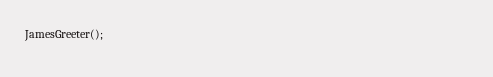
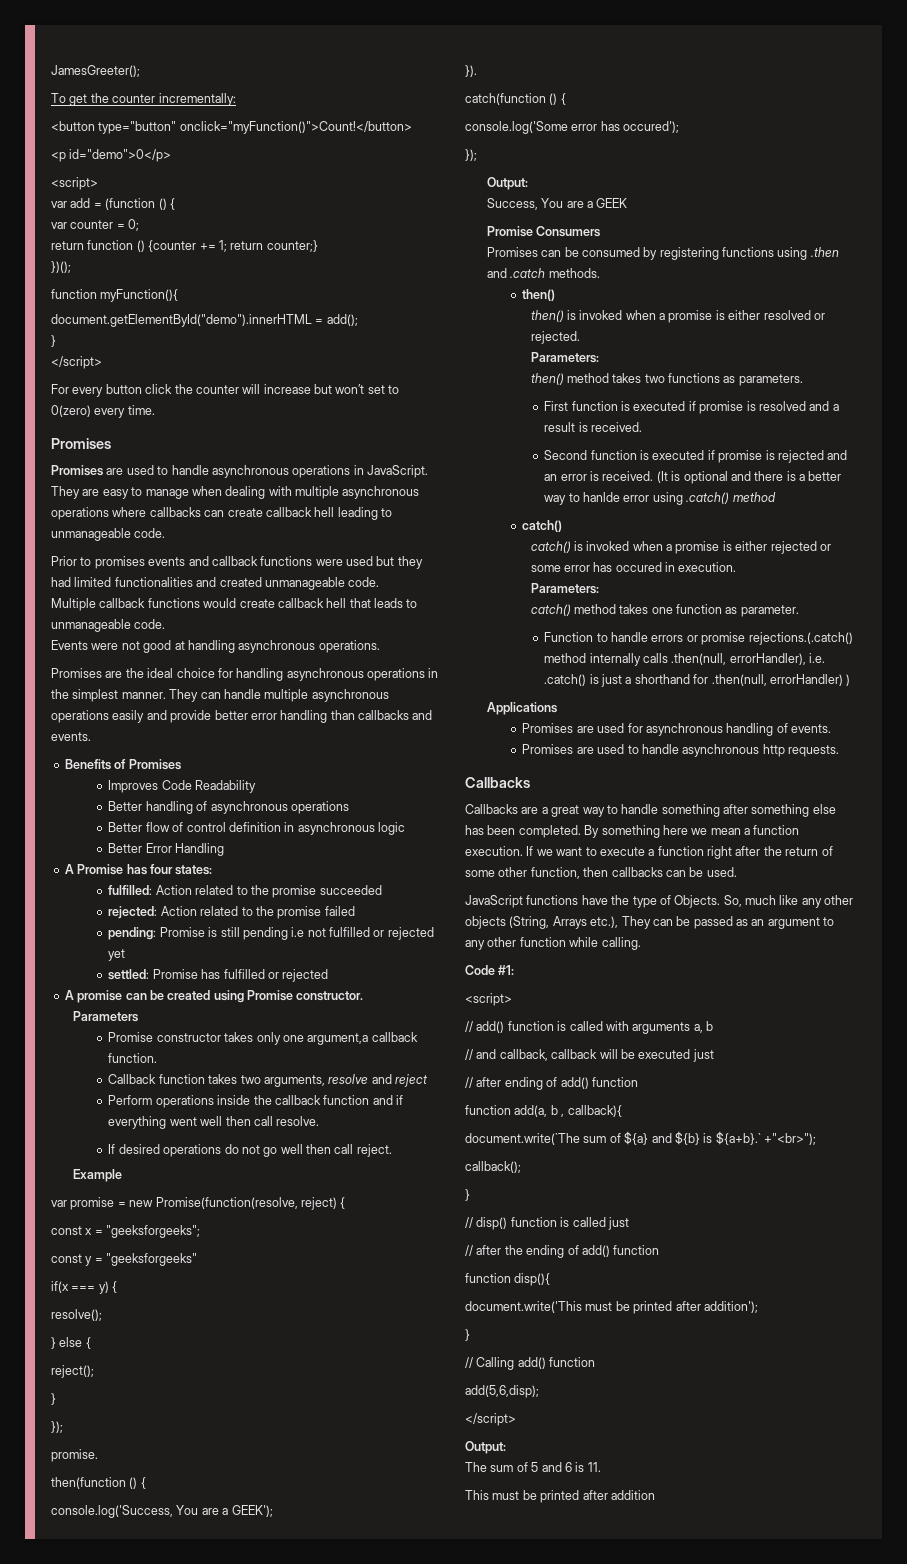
+ To get the counter incrementally:
+ <button type="button" onclick="myFunction()">Count!</button>
+ <p id="demo">0</p>
+ <script>
+ var add = (function () {
+ var counter = 0;
+ return function () {counter += 1; return counter;}
+ })();
+ function myFunction(){
+ document.getElementById("demo").innerHTML = add();
+ }
+ </script>
+ For every button click the counter will increase but won’t set to 0(zero) every time.
+ Promises
+ Promises are used to handle asynchronous operations in JavaScript. They are easy to manage when dealing with multiple asynchronous operations where callbacks can create callback hell leading to unmanageable code.
+ Prior to promises events and callback functions were used but they had limited functionalities and created unmanageable code.
+ Multiple callback functions would create callback hell that leads to unmanageable code.
+ Events were not good at handling asynchronous operations.
+ Promises are the ideal choice for handling asynchronous operations in the simplest manner. They can handle multiple asynchronous operations easily and provide better error handling than callbacks and events.
+ Benefits of Promises
+ Improves Code Readability
+ Better handling of asynchronous operations
+ Better flow of control definition in asynchronous logic
+ Better Error Handling
+ A Promise has four states:
+ fulfilled: Action related to the promise succeeded
+ rejected: Action related to the promise failed
+ pending: Promise is still pending i.e not fulfilled or rejected yet
+ settled: Promise has fulfilled or rejected
+ A promise can be created using Promise constructor.
+ Parameters
+ Promise constructor takes only one argument,a callback function.
+ Callback function takes two arguments, resolve and reject
+ Perform operations inside the callback function and if everything went well then call resolve.
+ If desired operations do not go well then call reject.
+ Example
+ var promise = new Promise(function(resolve, reject) {
+ const x = "geeksforgeeks";
+ const y = "geeksforgeeks"
+ if(x === y) {
+ resolve();
+ } else {
+ reject();
+ }
+ });
+ promise.
+ then(function () {
+ console.log('Success, You are a GEEK');
+ }).
+ catch(function () {
+ console.log('Some error has occured');
+ });
+ Output:
+ Success, You are a GEEK
+ Promise Consumers
+ Promises can be consumed by registering functions using .then and .catch methods.
+ then()
+ then() is invoked when a promise is either resolved or rejected.
+ Parameters:
+ then() method takes two functions as parameters.
+ First function is executed if promise is resolved and a result is received.
+ Second function is executed if promise is rejected and an error is received. (It is optional and there is a better way to hanlde error using .catch() method
+ catch()
+ catch() is invoked when a promise is either rejected or some error has occured in execution.
+ Parameters:
+ catch() method takes one function as parameter.
+ Function to handle errors or promise rejections.(.catch() method internally calls .then(null, errorHandler), i.e. .catch() is just a shorthand for .then(null, errorHandler) )
+ Applications
+ Promises are used for asynchronous handling of events.
+ Promises are used to handle asynchronous http requests.
+ Callbacks
+ Callbacks are a great way to handle something after something else has been completed. By something here we mean a function execution. If we want to execute a function right after the return of some other function, then callbacks can be used.
+ JavaScript functions have the type of Objects. So, much like any other objects (String, Arrays etc.), They can be passed as an argument to any other function while calling.
+ Code #1:
+ <script>
+ // add() function is called with arguments a, b
+ // and callback, callback will be executed just
+ // after ending of add() function
+ function add(a, b , callback){
+ document.write(`The sum of ${a} and ${b} is ${a+b}.` +"<br>");
+ callback();
+ }
+ // disp() function is called just
+ // after the ending of add() function
+ function disp(){
+ document.write('This must be printed after addition');
+ }
+ // Calling add() function
+ add(5,6,disp);
+ </script>
+ Output:
+ The sum of 5 and 6 is 11.
+ This must be printed after addition

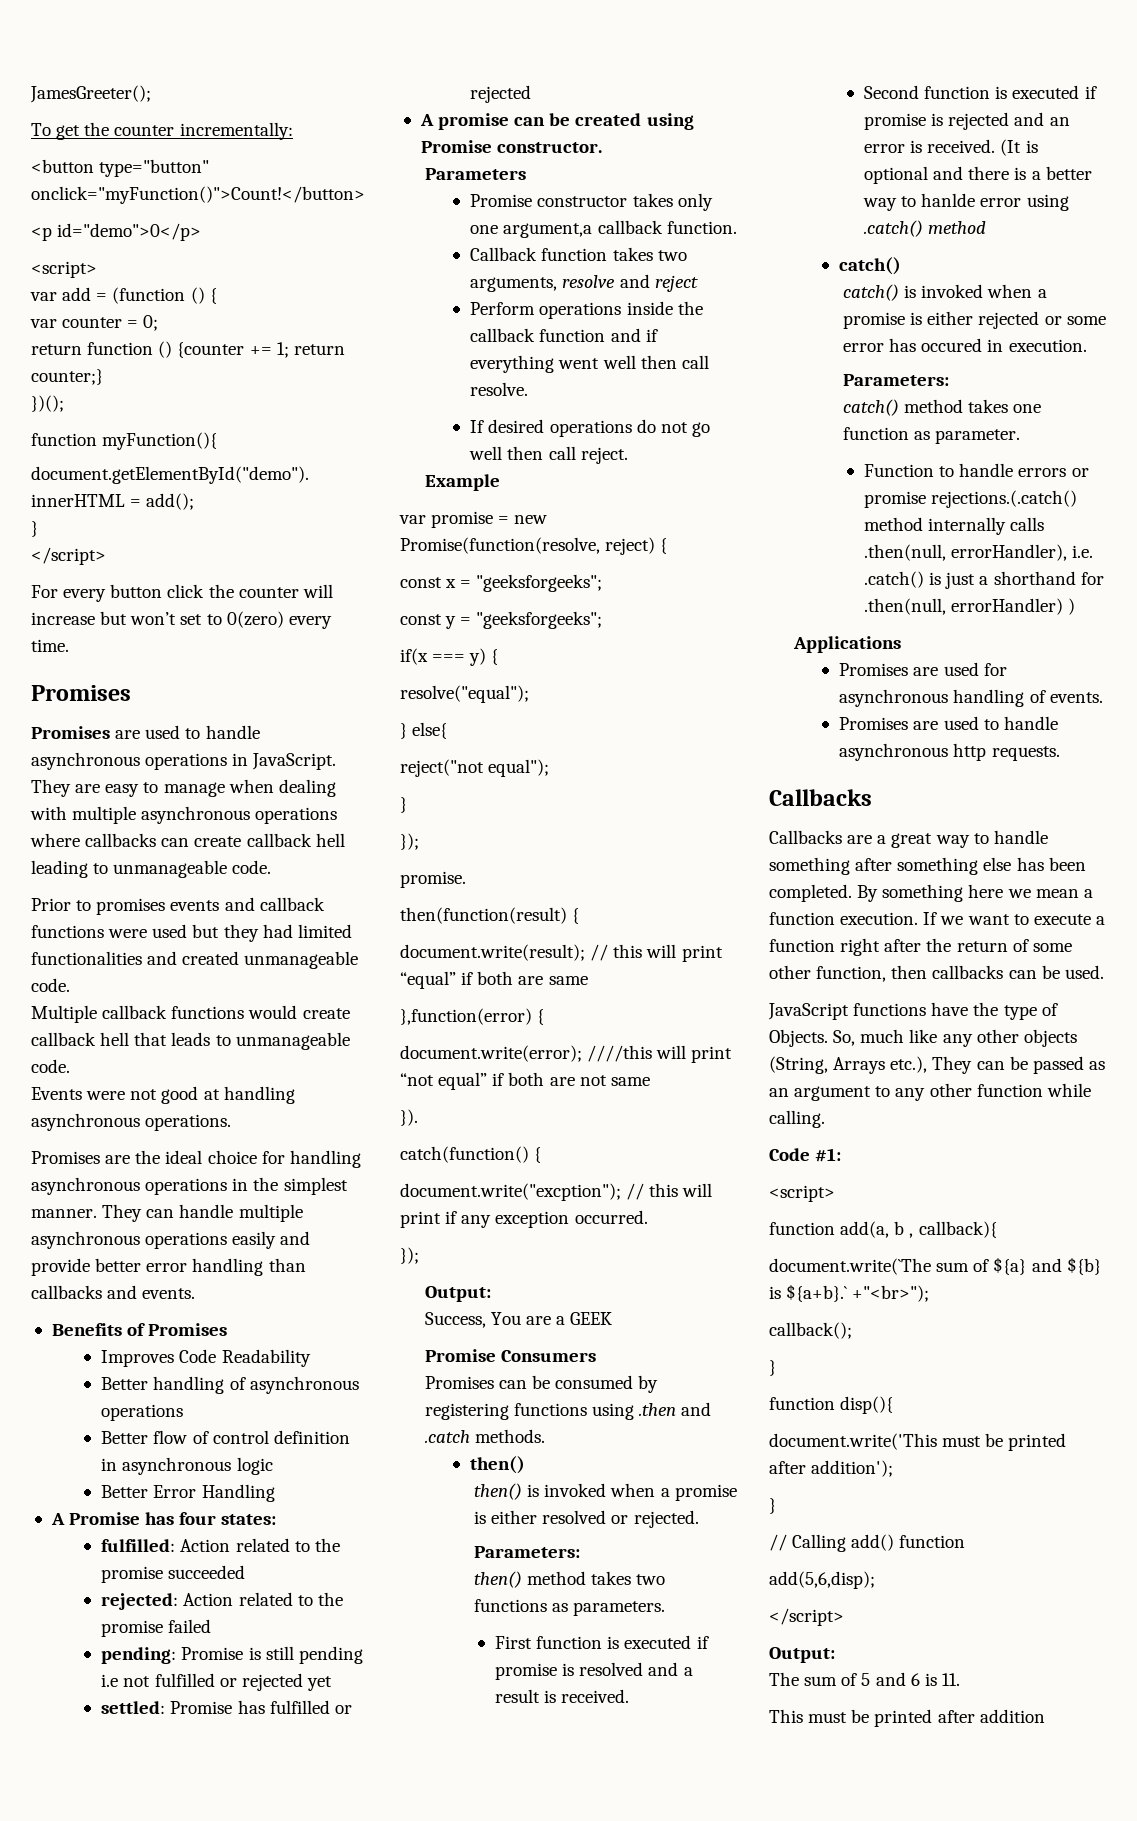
- const y = "geeksforgeeks"
+ const y = "geeksforgeeks";
- resolve();
- } else {
- reject();
+ resolve("equal");
+ } else{
+ reject("not equal");
- then(function () {
- console.log('Success, You are a GEEK');
+ then(function(result) {
+ document.write(result); // this will print “equal” if both are same
+ },function(error) {
+ document.write(error); ////this will print “not equal” if both are not same
- catch(function () {
- console.log('Some error has occured');
+ catch(function() {
+ document.write("excption"); // this will print if any exception occurred.
- // add() function is called with arguments a, b
- // and callback, callback will be executed just
- // after ending of add() function
- // disp() function is called just
- // after the ending of add() function

